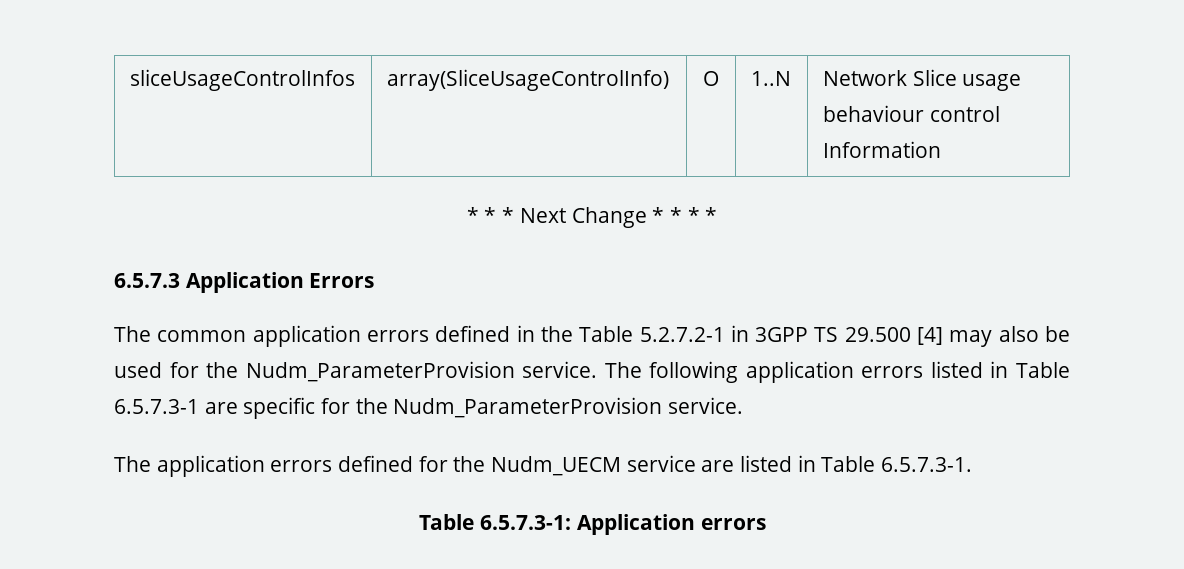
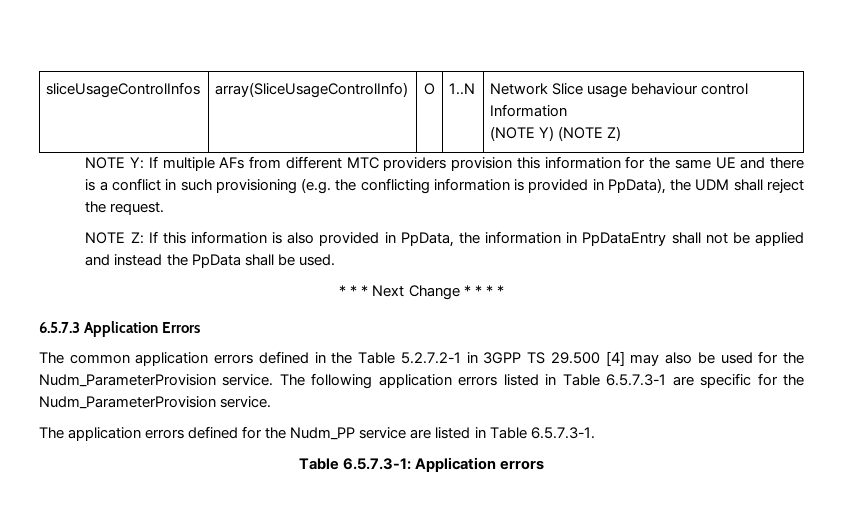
  sliceUsageControlInfos | array(SliceUsageControlInfo) | O | 1..N | Network Slice usage behaviour control Information
+ (NOTE Y) (NOTE Z)
+ NOTE Y: If multiple AFs from different MTC providers provision this information for the same UE and there is a conflict in such provisioning (e.g. the conflicting information is provided in PpData), the UDM shall reject the request.
+ NOTE Z: If this information is also provided in PpData, the information in PpDataEntry shall not be applied and instead the PpData shall be used.
- The application errors defined for the Nudm_UECM service are listed in Table 6.5.7.3-1.
+ The application errors defined for the Nudm_PP service are listed in Table 6.5.7.3-1.

